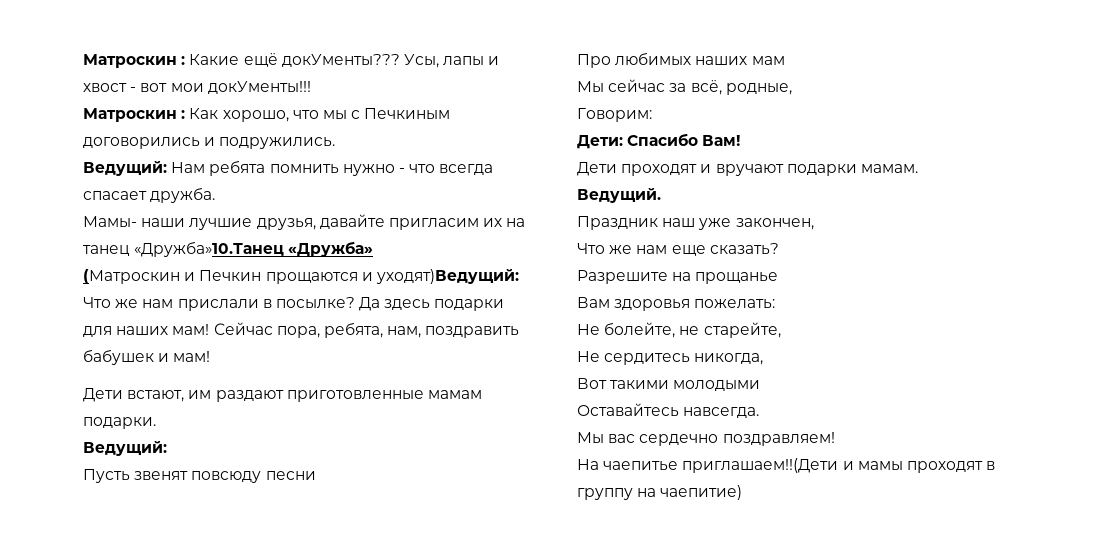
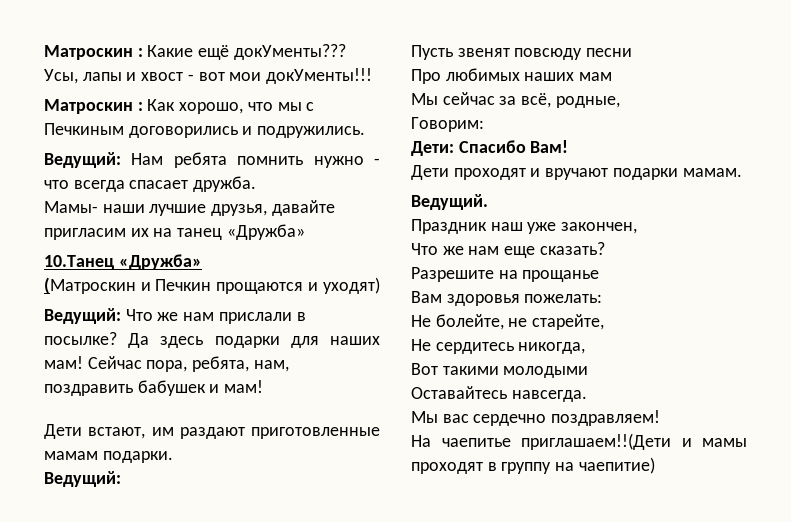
- Мамы- наши лучшие друзья, давайте пригласим их на танец «Дружба»10.Танец «Дружба»
+ Мамы- наши лучшие друзья, давайте пригласим их на танец «Дружба»
+ 10.Танец «Дружба»
- (Матроскин и Печкин прощаются и уходят)Ведущий: Что же нам прислали в посылке?
+ (Матроскин и Печкин прощаются и уходят)
+ Ведущий: Что же нам прислали в посылке?

